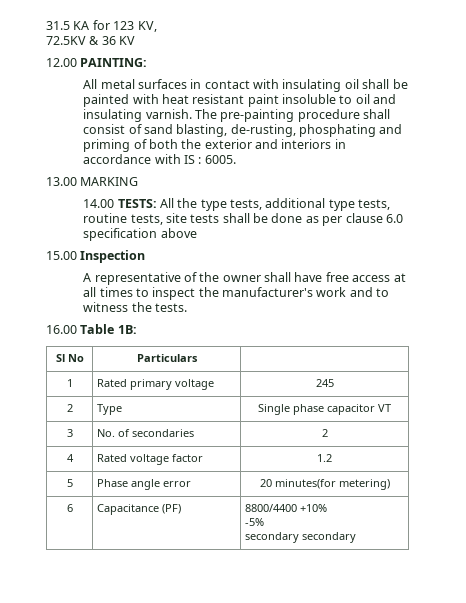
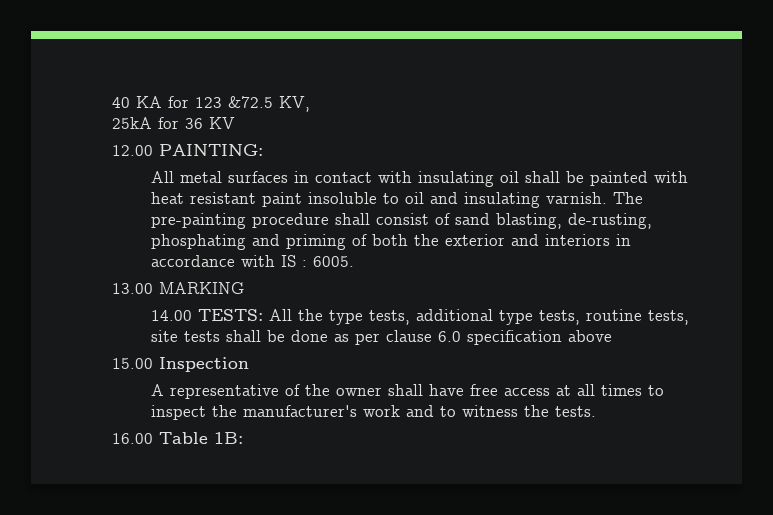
- 31.5 KA for 123 KV,
+ 40 KA for 123 &72.5 KV,
- 72.5KV & 36 KV
+ 25kA for 36 KV
- Sl No | Particulars |
- 1 | Rated primary voltage | 245
- 2 | Type | Single phase capacitor VT
- 3 | No. of secondaries | 2
- 4 | Rated voltage factor | 1.2
- 5 | Phase angle error | 20 minutes(for metering)
- 6 | Capacitance (PF) | 8800/4400 +10%
- -5%
- secondary secondary

